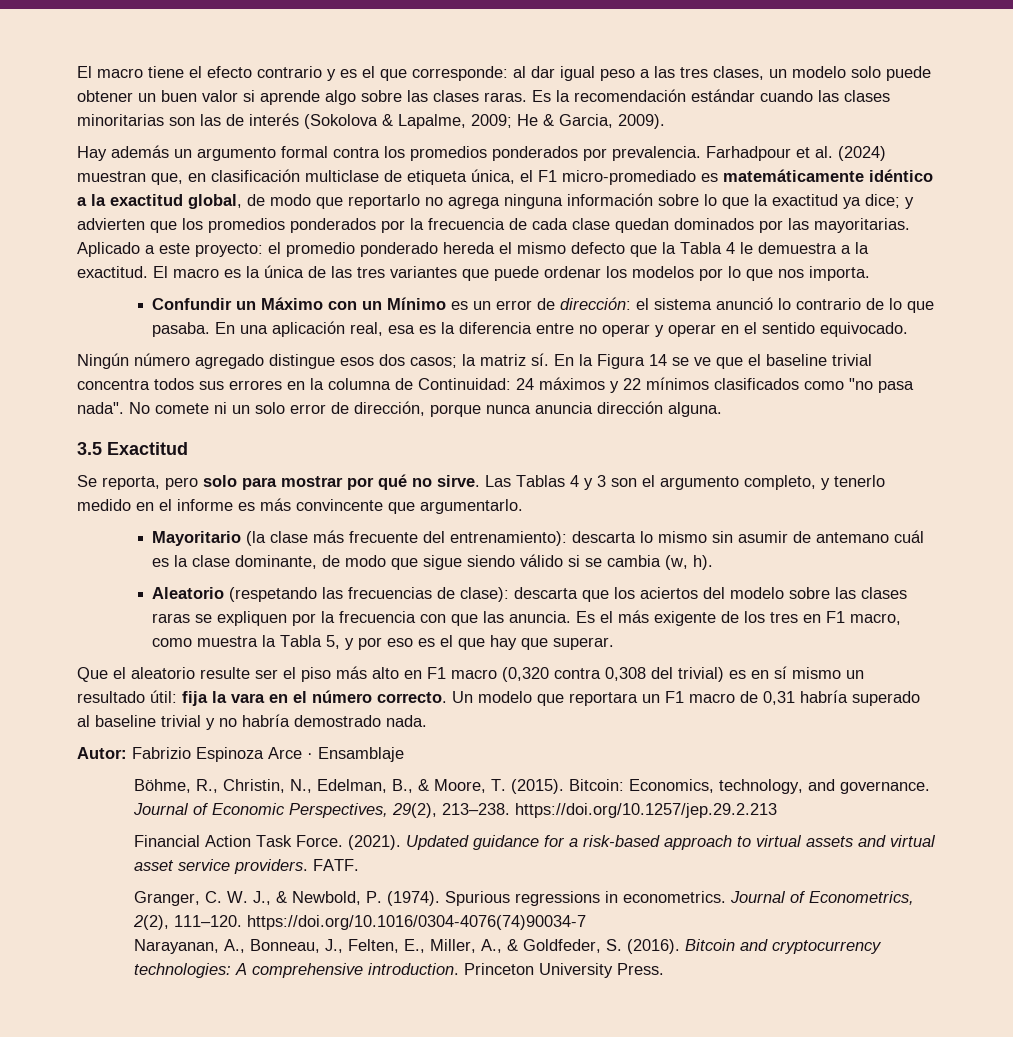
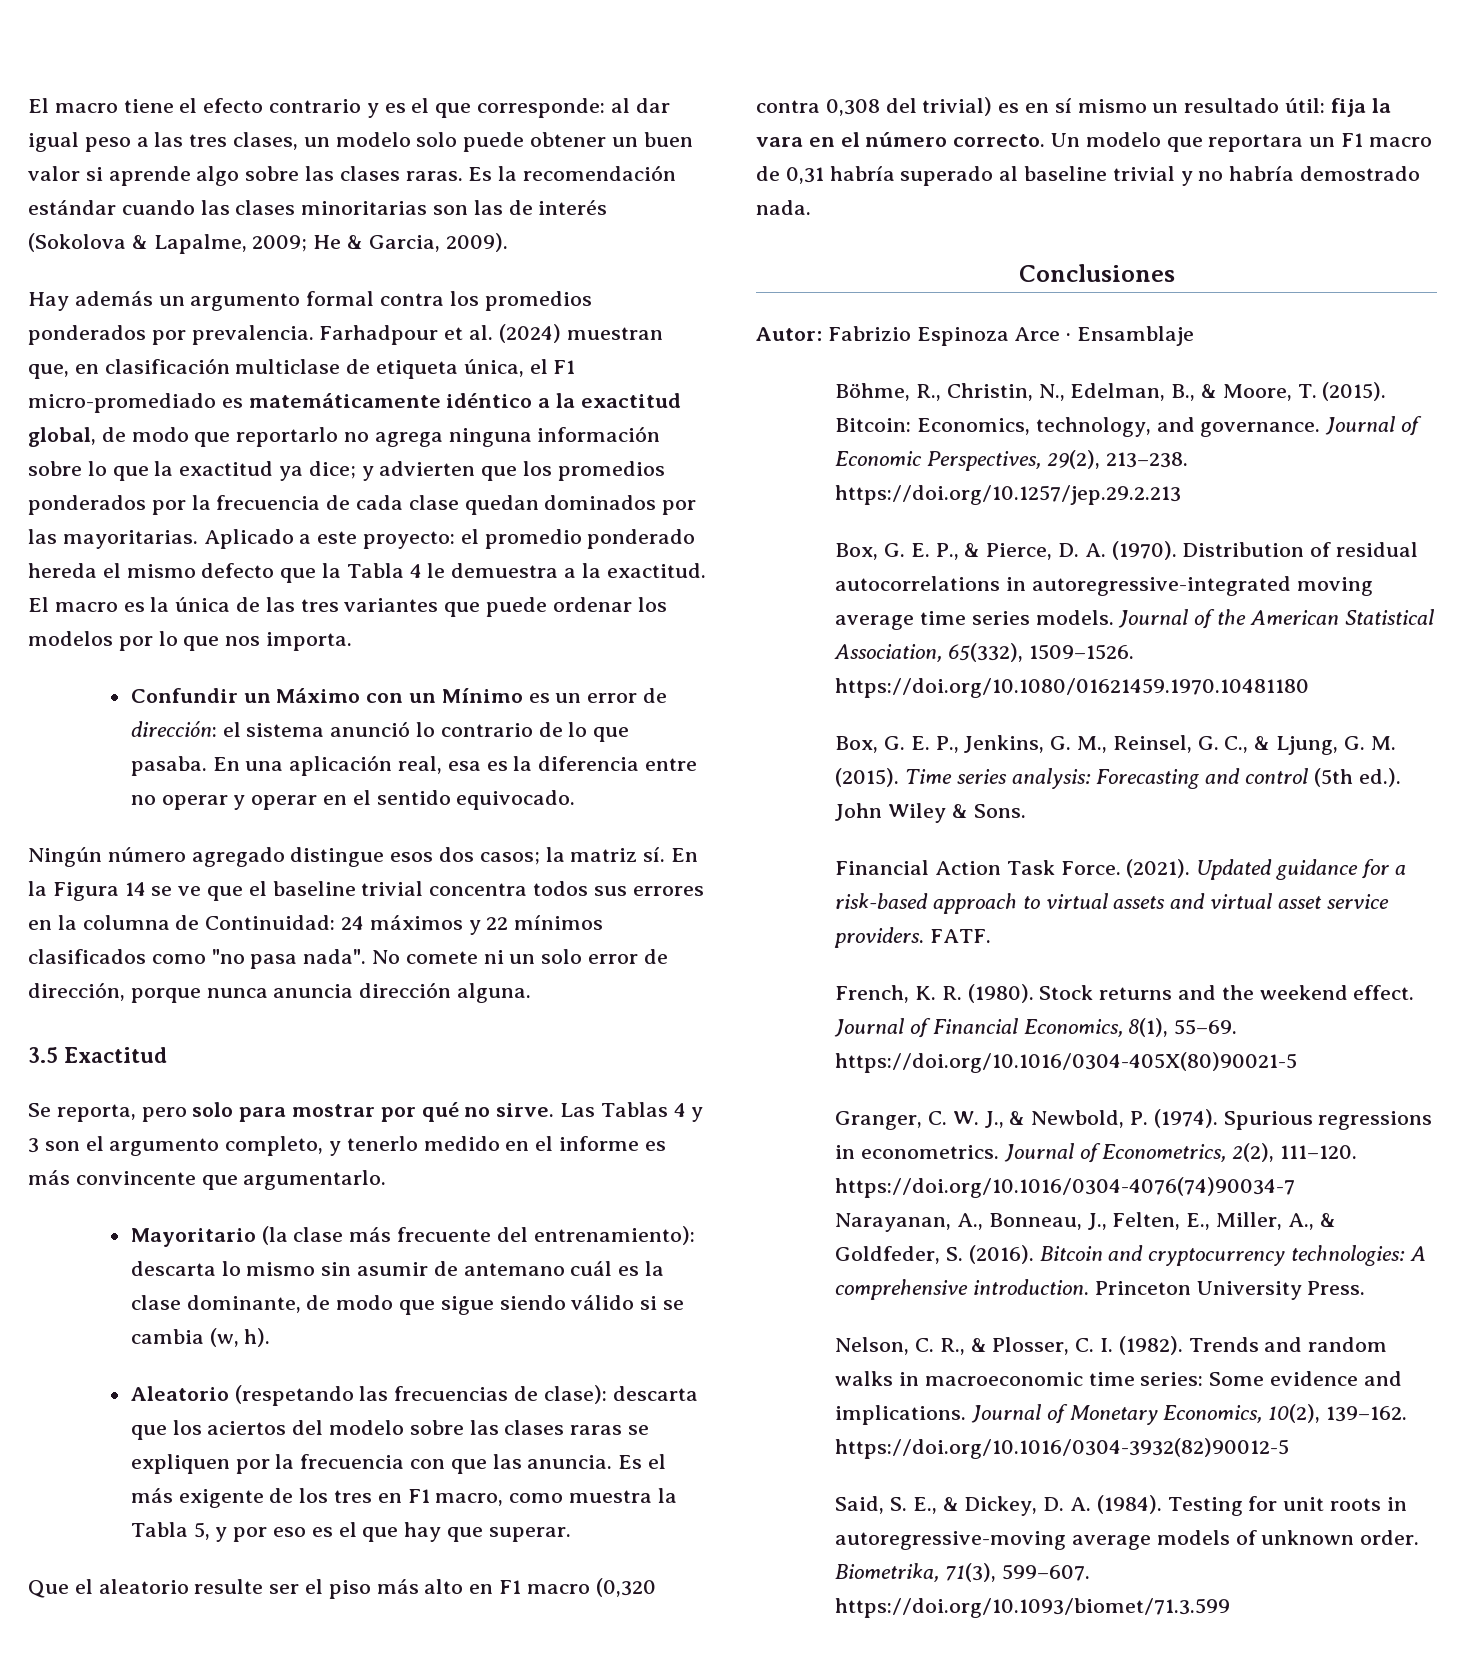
+ Conclusiones
+ Box, G. E. P., & Pierce, D. A. (1970). Distribution of residual autocorrelations in autoregressive-integrated moving average time series models. Journal of the American Statistical Association, 65(332), 1509–1526. https://doi.org/10.1080/01621459.1970.10481180
+ Box, G. E. P., Jenkins, G. M., Reinsel, G. C., & Ljung, G. M. (2015). Time series analysis: Forecasting and control (5th ed.). John Wiley & Sons.
+ French, K. R. (1980). Stock returns and the weekend effect. Journal of Financial Economics, 8(1), 55–69. https://doi.org/10.1016/0304-405X(80)90021-5
+ Nelson, C. R., & Plosser, C. I. (1982). Trends and random walks in macroeconomic time series: Some evidence and implications. Journal of Monetary Economics, 10(2), 139–162. https://doi.org/10.1016/0304-3932(82)90012-5
+ Said, S. E., & Dickey, D. A. (1984). Testing for unit roots in autoregressive-moving average models of unknown order. Biometrika, 71(3), 599–607. https://doi.org/10.1093/biomet/71.3.599

